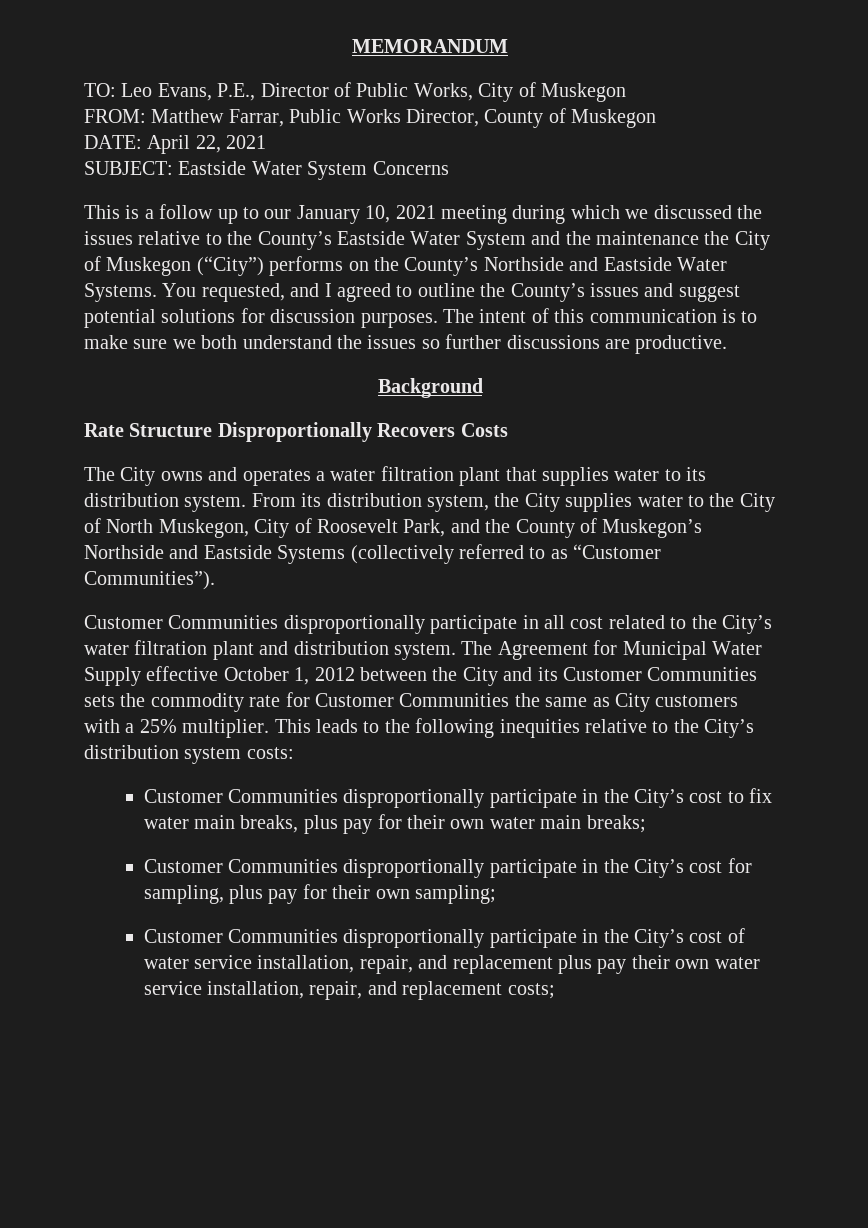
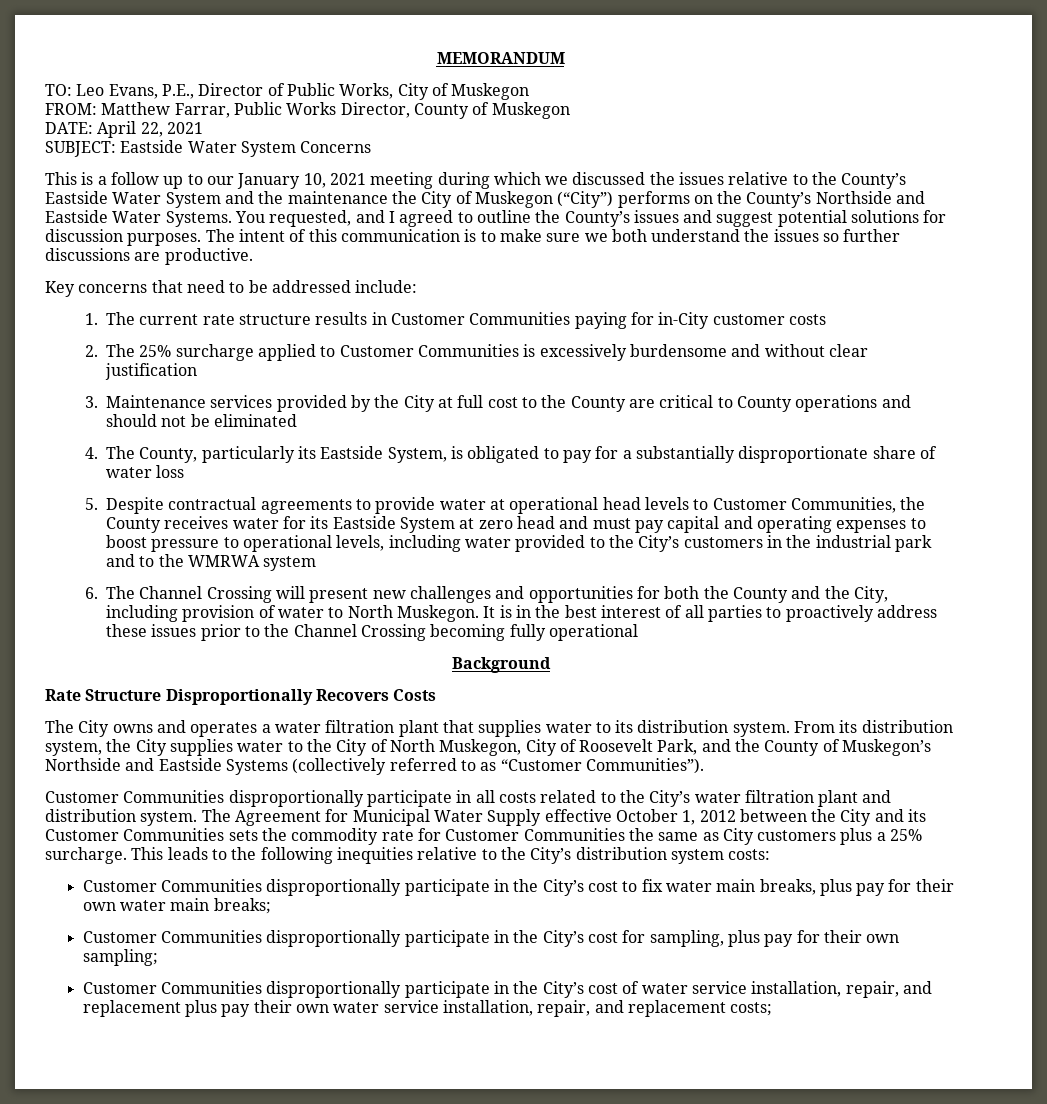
+ Key concerns that need to be addressed include:
+ 1. The current rate structure results in Customer Communities paying for in-City customer costs
+ 2. The 25% surcharge applied to Customer Communities is excessively burdensome and without clear justification
+ 3. Maintenance services provided by the City at full cost to the County are critical to County operations and should not be eliminated
+ 4. The County, particularly its Eastside System, is obligated to pay for a substantially disproportionate share of water loss
+ 5. Despite contractual agreements to provide water at operational head levels to Customer Communities, the County receives water for its Eastside System at zero head and must pay capital and operating expenses to boost pressure to operational levels, including water provided to the City’s customers in the industrial park and to the WMRWA system
+ 6. The Channel Crossing will present new challenges and opportunities for both the County and the City, including provision of water to North Muskegon. It is in the best interest of all parties to proactively address these issues prior to the Channel Crossing becoming fully operational
- Customer Communities disproportionally participate in all cost related to the City’s water filtration plant and distribution system.
+ Customer Communities disproportionally participate in all costs related to the City’s water filtration plant and distribution system.
- The Agreement for Municipal Water Supply effective October 1, 2012 between the City and its Customer Communities sets the commodity rate for Customer Communities the same as City customers with a 25% multiplier.
+ The Agreement for Municipal Water Supply effective October 1, 2012 between the City and its Customer Communities sets the commodity rate for Customer Communities the same as City customers plus a 25% surcharge.

